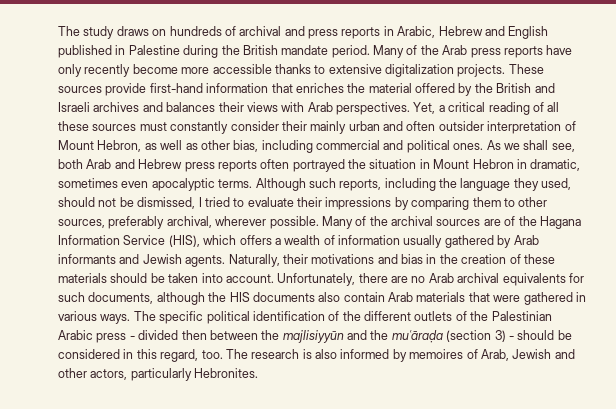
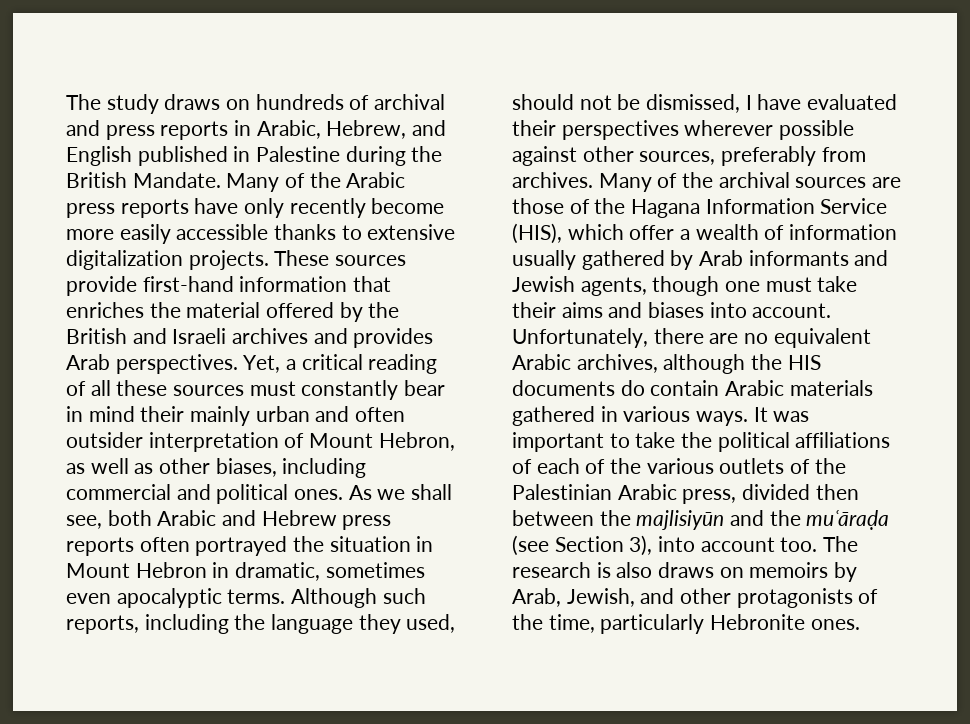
- The study draws on hundreds of archival and press reports in Arabic, Hebrew and English published in Palestine during the British mandate period. Many of the Arab press reports have only recently become more accessible thanks to extensive digitalization projects.
+ The study draws on hundreds of archival and press reports in Arabic, Hebrew, and English published in Palestine during the British Mandate. Many of the Arabic press reports have only recently become more easily accessible thanks to extensive digitalization projects.
- These sources provide first-hand information that enriches the material offered by the British and Israeli archives and balances their views with Arab perspectives.
+ These sources provide first-hand information that enriches the material offered by the British and Israeli archives and provides Arab perspectives.
- Yet, a critical reading of all these sources must constantly consider their mainly urban and often outsider interpretation of Mount Hebron, as well as other bias, including commercial and political ones.
+ Yet, a critical reading of all these sources must constantly bear in mind their mainly urban and often outsider interpretation of Mount Hebron, as well as other biases, including commercial and political ones.
- As we shall see, both Arab and Hebrew press reports often portrayed the situation in Mount Hebron in dramatic, sometimes even apocalyptic terms.
+ As we shall see, both Arabic and Hebrew press reports often portrayed the situation in Mount Hebron in dramatic, sometimes even apocalyptic terms.
- Although such reports, including the language they used, should not be dismissed, I tried to evaluate their impressions by comparing them to other sources, preferably archival, wherever possible.
+ Although such reports, including the language they used, should not be dismissed, I have evaluated their perspectives wherever possible against other sources, preferably from archives.
- Many of the archival sources are of the Hagana Information Service (HIS), which offers a wealth of information usually gathered by Arab informants and Jewish agents. Naturally, their motivations and bias in the creation of these materials should be taken into account.
+ Many of the archival sources are those of the Hagana Information Service (HIS), which offer a wealth of information usually gathered by Arab informants and Jewish agents, though one must take their aims and biases into account.
- Unfortunately, there are no Arab archival equivalents for such documents, although the HIS documents also contain Arab materials that were gathered in various ways. The specific political identification of the different outlets of the Palestinian Arabic press - divided then between the majlisiyyūn and the muʿāraḍa (section 3) - should be considered in this regard, too.
+ Unfortunately, there are no equivalent Arabic archives, although the HIS documents do contain Arabic materials gathered in various ways. It was important to take the political affiliations of each of the various outlets of the Palestinian Arabic press, divided then between the majlisiyūn and the muʿāraḍa (see Section 3), into account too.
- The research is also informed by memoires of Arab, Jewish and other actors, particularly Hebronites.
+ The research is also draws on memoirs by Arab, Jewish, and other protagonists of the time, particularly Hebronite ones.

